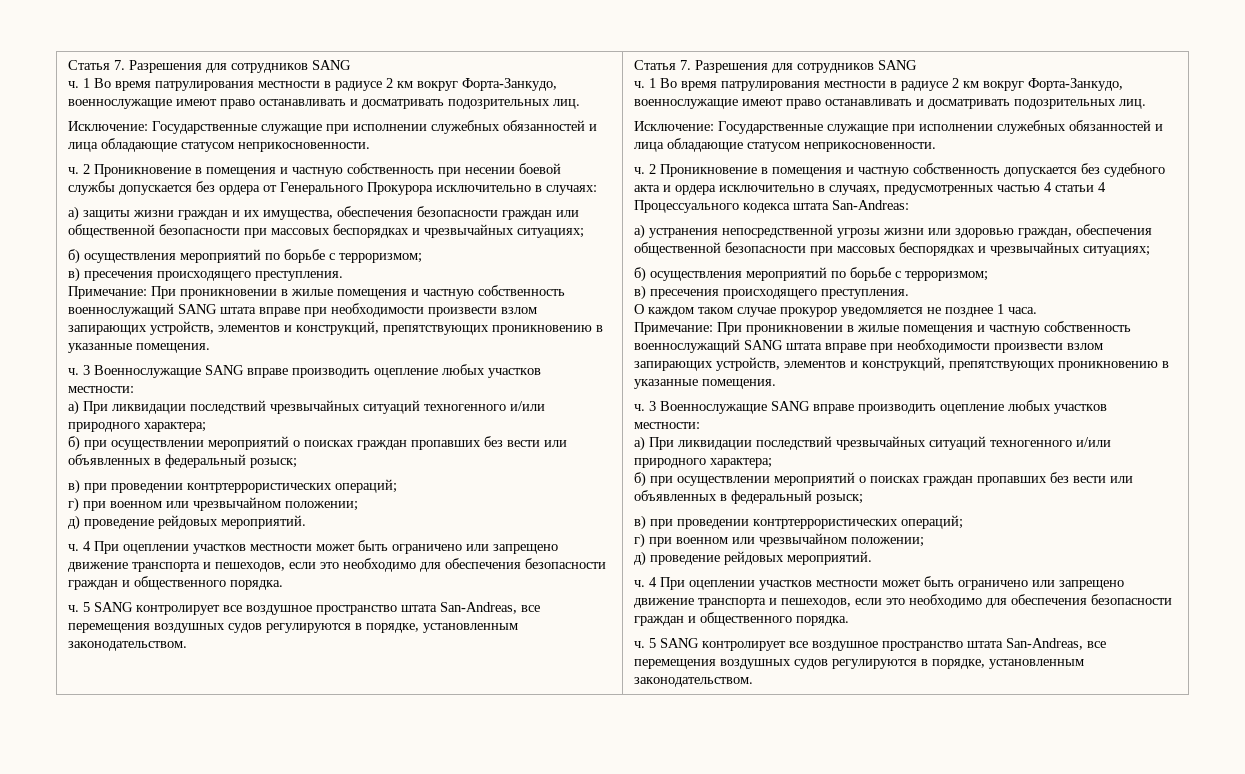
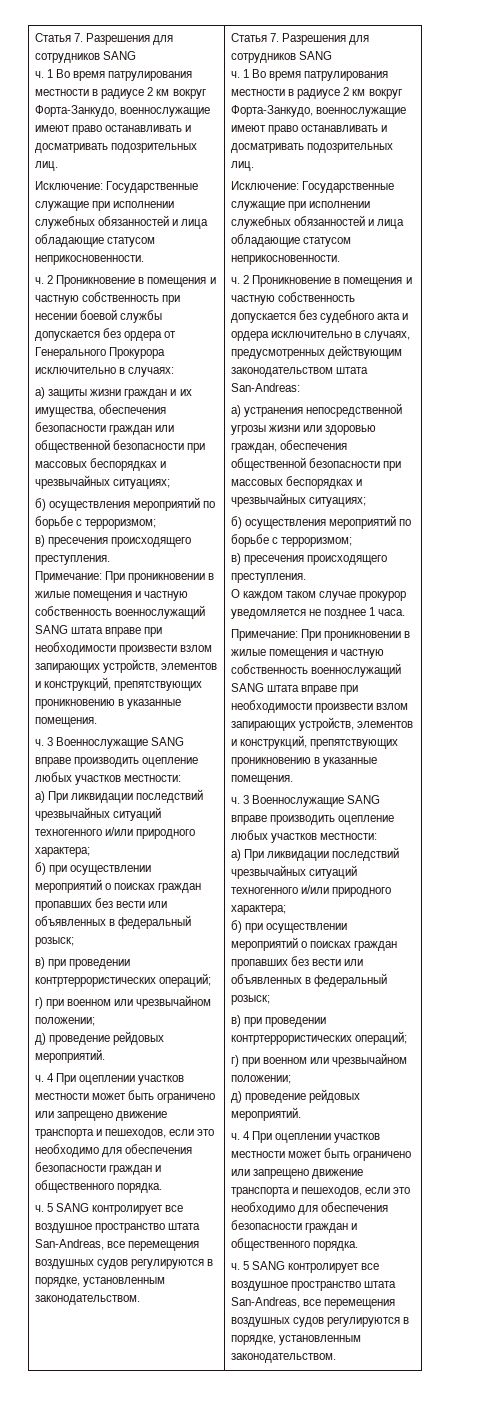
- ч. 2 Проникновение в помещения и частную собственность допускается без судебного акта и ордера исключительно в случаях, предусмотренных частью 4 статьи 4 Процессуального кодекса штата San-Andreas:
+ ч. 2 Проникновение в помещения и частную собственность допускается без судебного акта и ордера исключительно в случаях, предусмотренных действующим законодательством штата San-Andreas:

